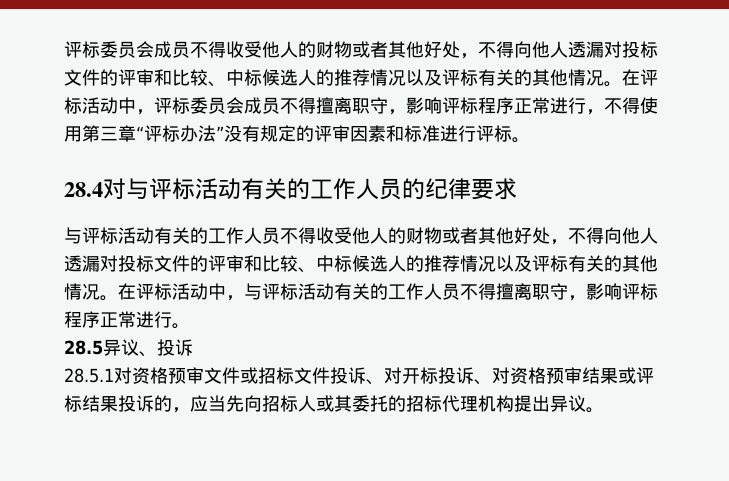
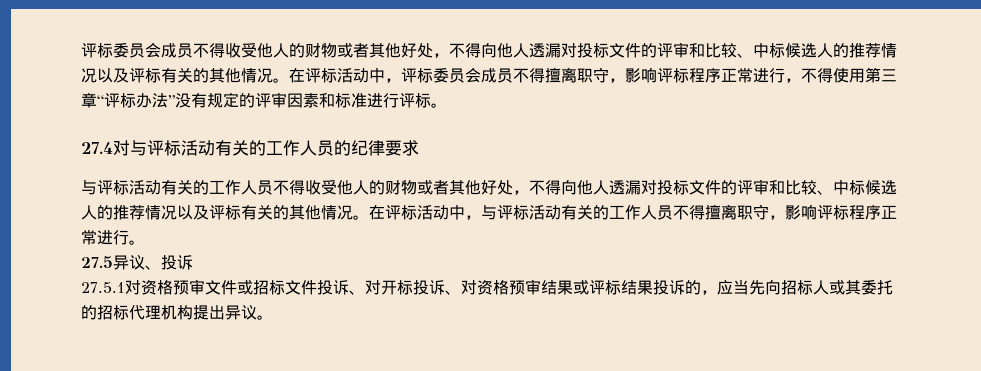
- 28.4对与评标活动有关的工作人员的纪律要求
+ 27.4对与评标活动有关的工作人员的纪律要求
- 28.5异议、投诉
+ 27.5异议、投诉
- 28.5.1对资格预审文件或招标文件投诉、对开标投诉、对资格预审结果或评标结果投诉的，应当先向招标人或其委托的招标代理机构提出异议。
+ 27.5.1对资格预审文件或招标文件投诉、对开标投诉、对资格预审结果或评标结果投诉的，应当先向招标人或其委托的招标代理机构提出异议。

